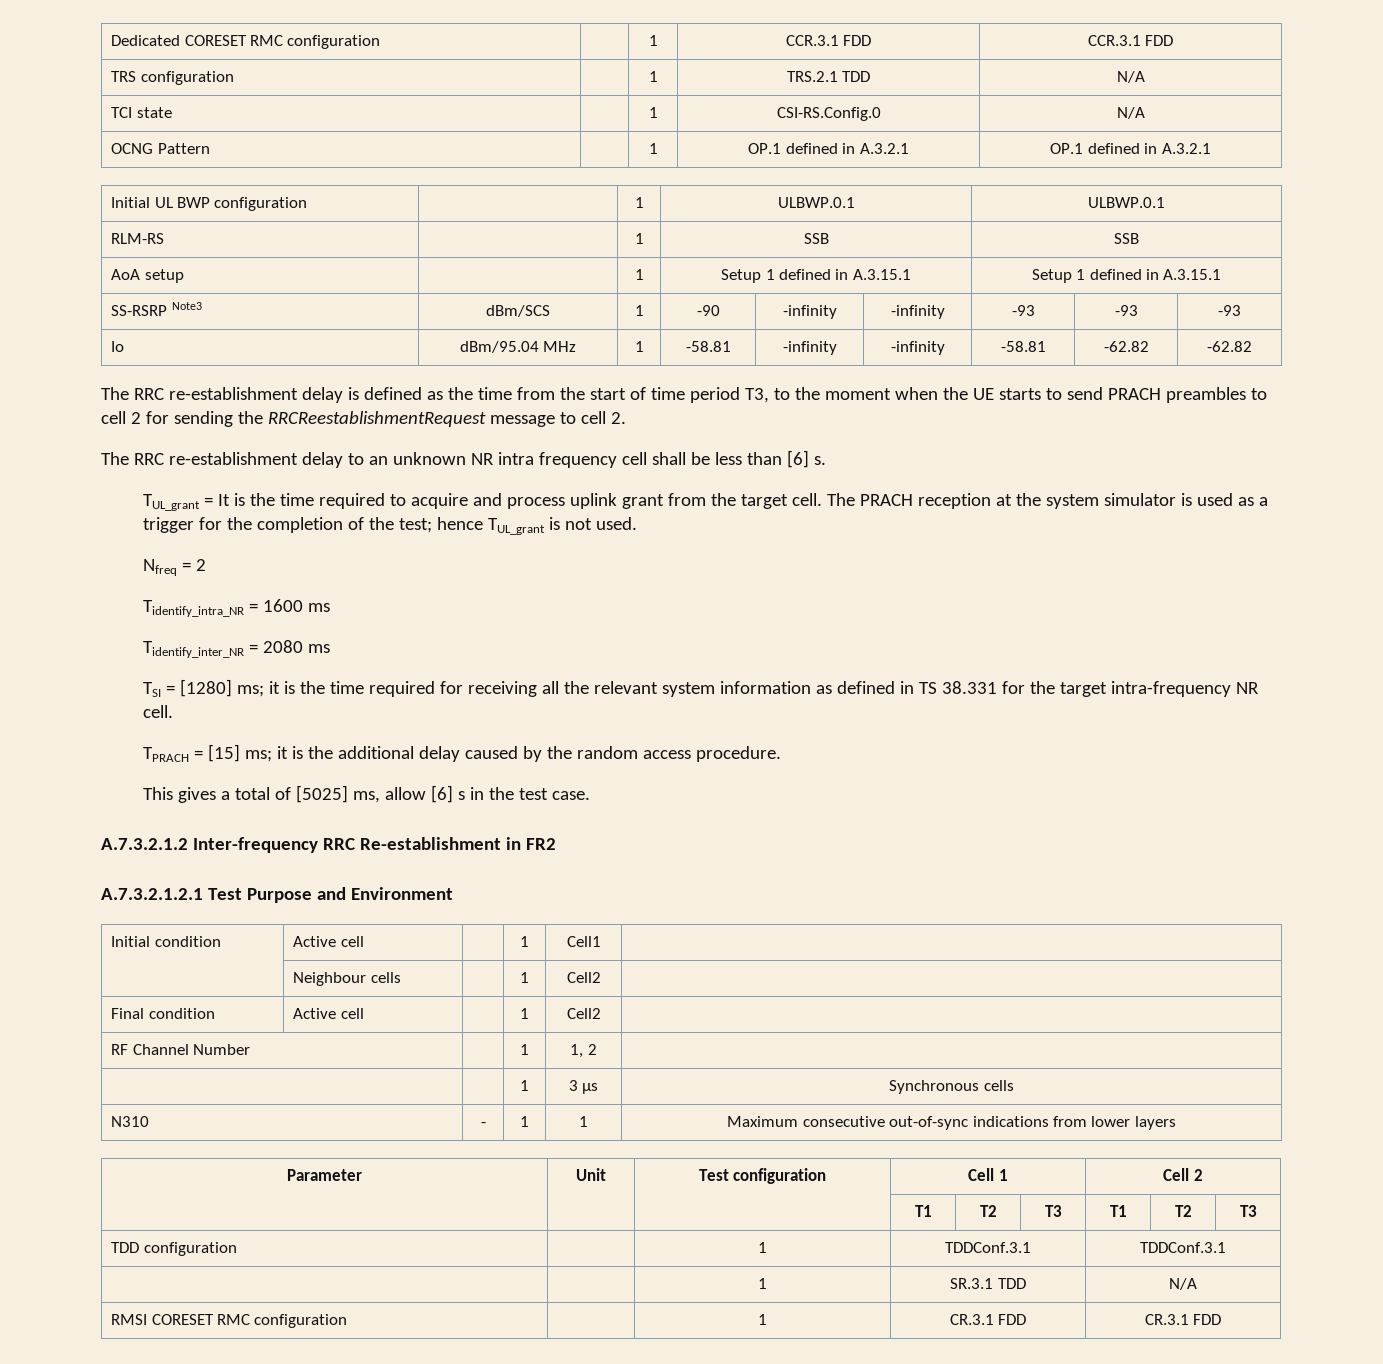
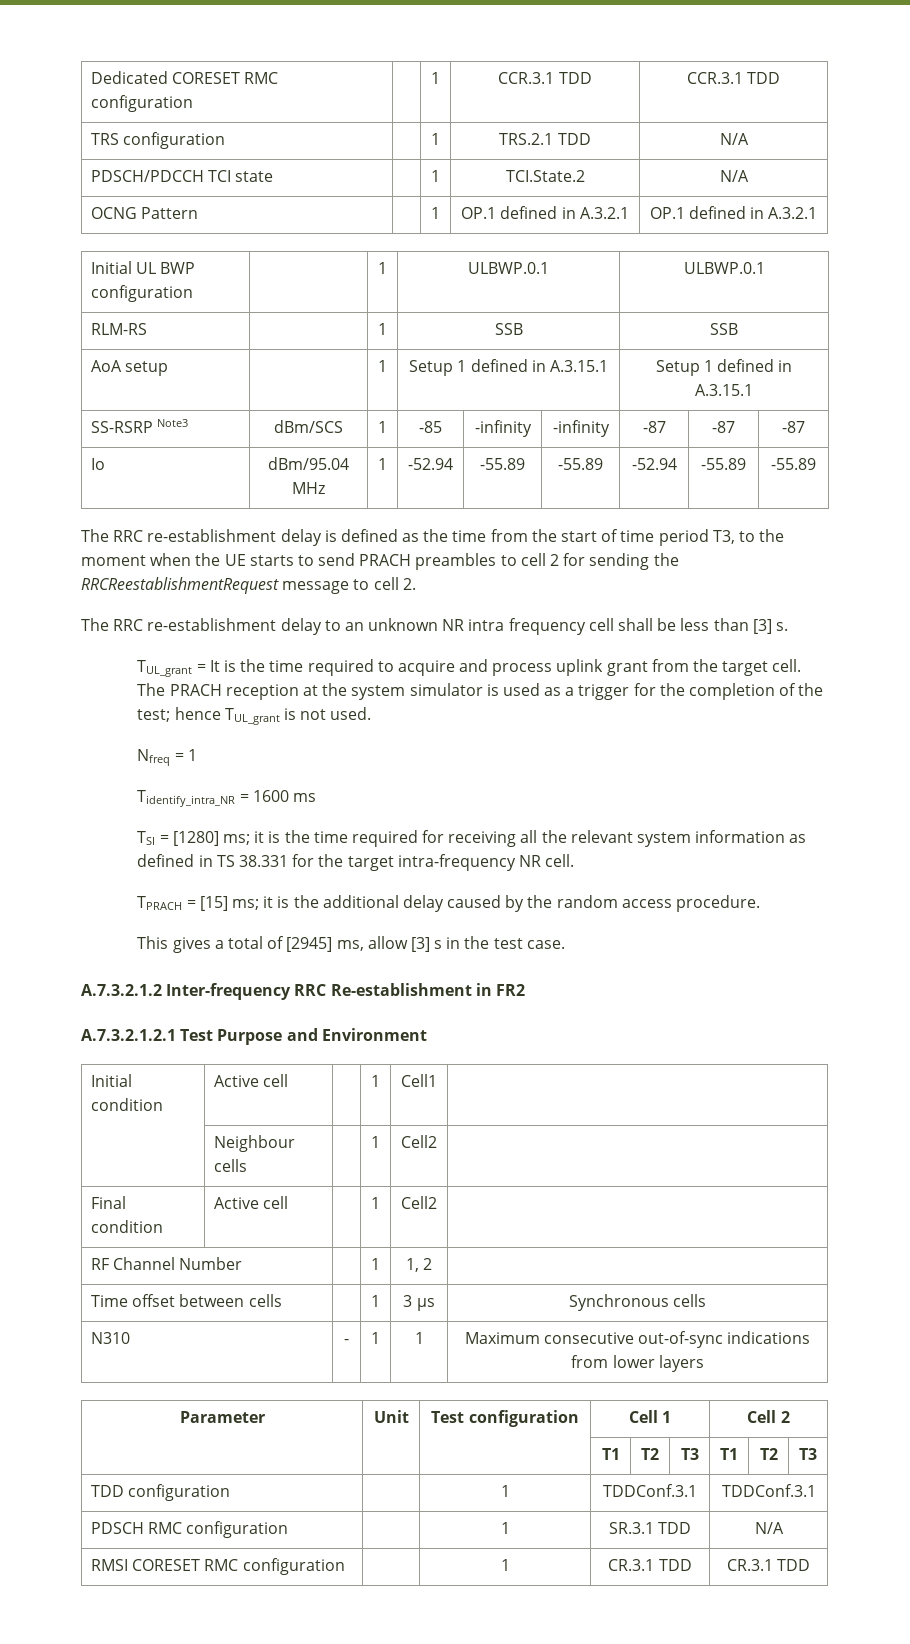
- Dedicated CORESET RMC configuration | | 1 | CCR.3.1 FDD | CCR.3.1 FDD
+ Dedicated CORESET RMC configuration | | 1 | CCR.3.1 TDD | CCR.3.1 TDD
- TCI state | | 1 | CSI-RS.Config.0 | N/A
+ PDSCH/PDCCH TCI state | | 1 | TCI.State.2 | N/A
- SS-RSRP Note3 | dBm/SCS | 1 | -90 | -infinity | -infinity | -93 | -93 | -93
+ SS-RSRP Note3 | dBm/SCS | 1 | -85 | -infinity | -infinity | -87 | -87 | -87
- Io | dBm/95.04 MHz | 1 | -58.81 | -infinity | -infinity | -58.81 | -62.82 | -62.82
+ Io | dBm/95.04 MHz | 1 | -52.94 | -55.89 | -55.89 | -52.94 | -55.89 | -55.89
- The RRC re-establishment delay to an unknown NR intra frequency cell shall be less than [6] s.
+ The RRC re-establishment delay to an unknown NR intra frequency cell shall be less than [3] s.
- Nfreq = 2
+ Nfreq = 1
- Tidentify_inter_NR = 2080 ms
- This gives a total of [5025] ms, allow [6] s in the test case.
+ This gives a total of [2945] ms, allow [3] s in the test case.
- | | 1 | 3 μs | Synchronous cells
+ Time offset between cells | | 1 | 3 μs | Synchronous cells
- | | 1 | SR.3.1 TDD | N/A
+ PDSCH RMC configuration | | 1 | SR.3.1 TDD | N/A
- RMSI CORESET RMC configuration | | 1 | CR.3.1 FDD | CR.3.1 FDD
+ RMSI CORESET RMC configuration | | 1 | CR.3.1 TDD | CR.3.1 TDD

